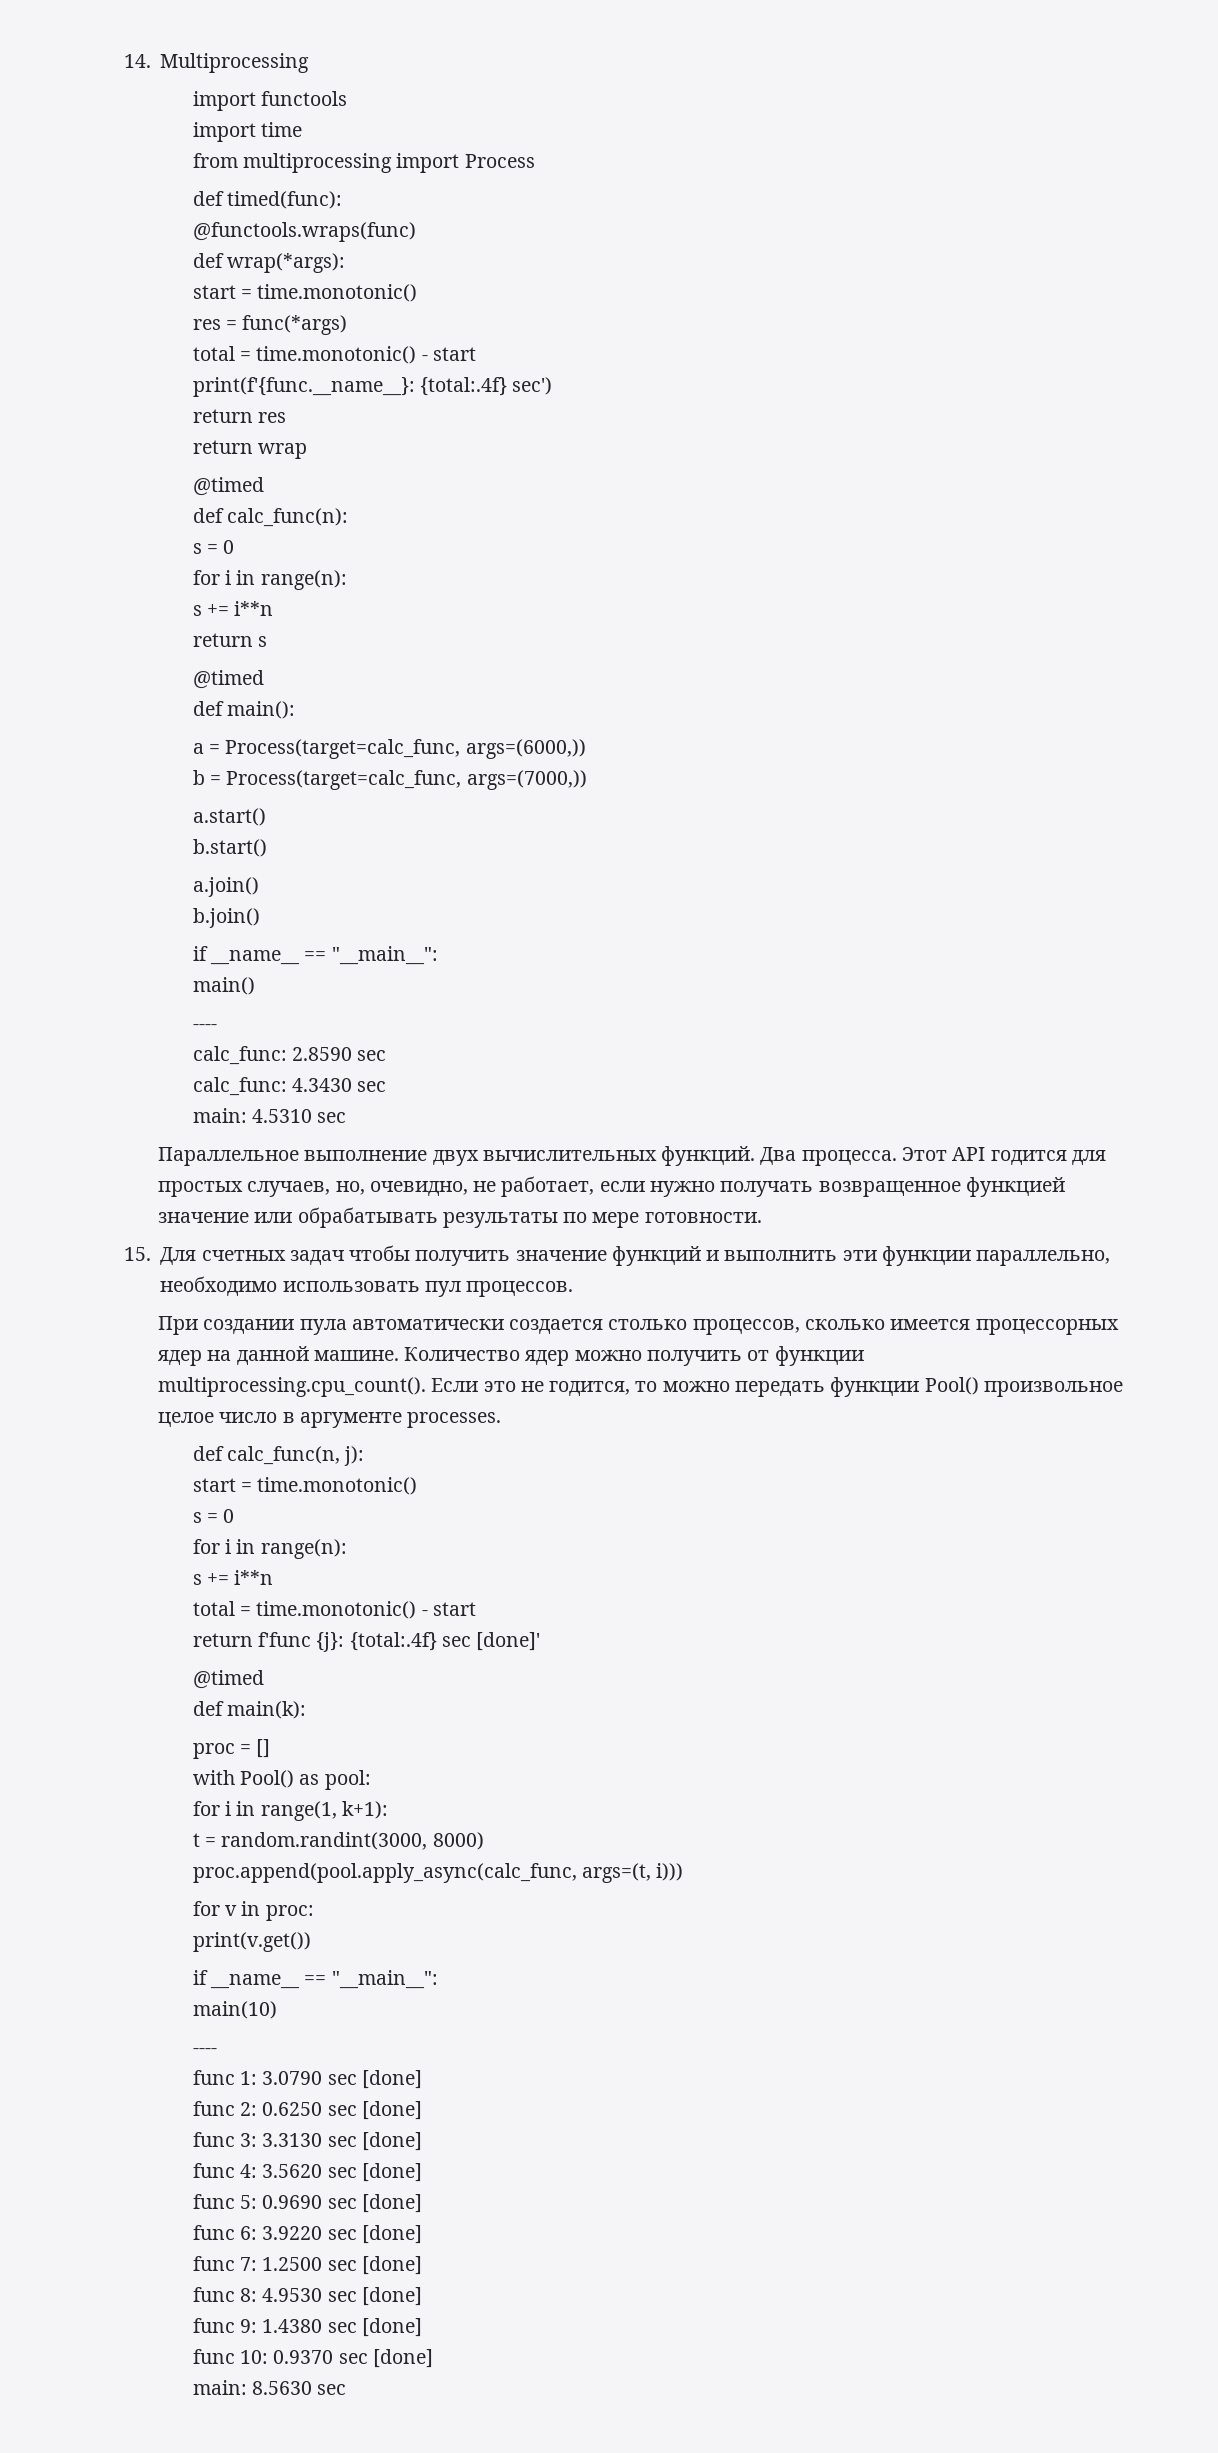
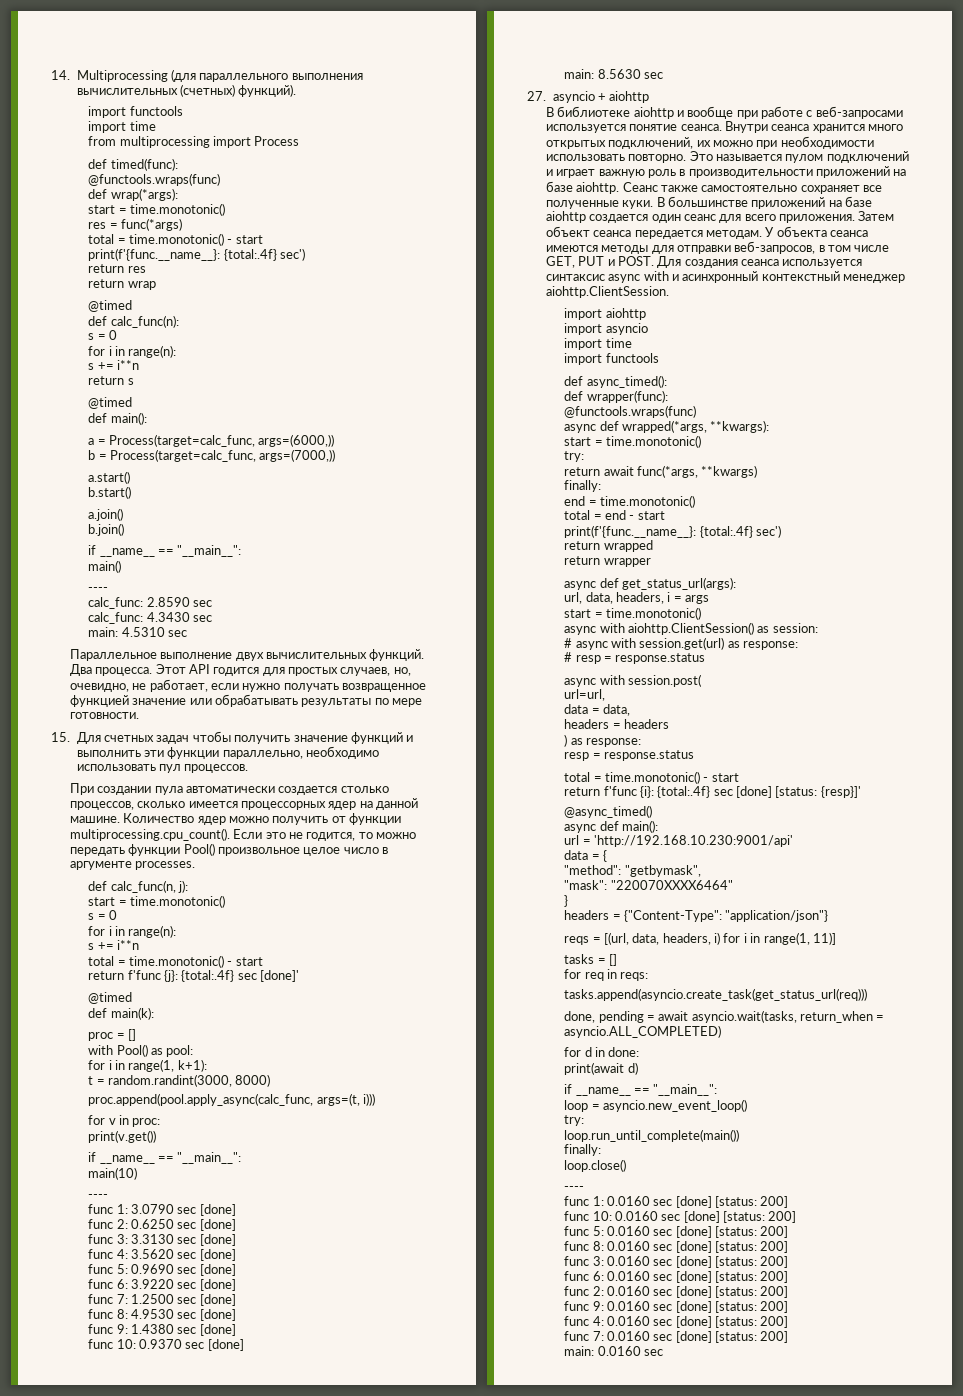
- 14. Multiprocessing
+ 14. Multiprocessing (для параллельного выполнения вычислительных (счетных) функций).
+ 27. asyncio + aiohttp
+ В библиотеке aiohttp и вообще при работе с веб-запросами используется понятие сеанса. Внутри сеанса хранится много открытых подключений, их можно при необходимости использовать повторно. Это называется пулом подключений и играет важную роль в производительности приложений на базе aiohttp. Сеанс также самостоятельно сохраняет все полученные куки. В большинстве приложений на базе aiohttp создается один сеанс для всего приложения. Затем объект сеанса передается методам. У объекта сеанса имеются методы для отправки веб-запросов, в том числе GET, PUT и POST. Для создания сеанса используется синтаксис async with и асинхронный контекстный менеджер aiohttp.ClientSession.
+ import aiohttp
+ import asyncio
+ import time
+ import functools
+ def async_timed():
+ def wrapper(func):
+ @functools.wraps(func)
+ async def wrapped(*args, **kwargs):
+ start = time.monotonic()
+ try:
+ return await func(*args, **kwargs)
+ finally:
+ end = time.monotonic()
+ total = end - start
+ print(f'{func.__name__}: {total:.4f} sec')
+ return wrapped
+ return wrapper
+ async def get_status_url(args):
+ url, data, headers, i = args
+ start = time.monotonic()
+ async with aiohttp.ClientSession() as session:
+ # async with session.get(url) as response:
+ # resp = response.status
+ async with session.post(
+ url=url,
+ data = data,
+ headers = headers
+ ) as response:
+ resp = response.status
+ total = time.monotonic() - start
+ return f'func {i}: {total:.4f} sec [done] [status: {resp}]'
+ @async_timed()
+ async def main():
+ url = 'http://192.168.10.230:9001/api'
+ data = {
+ "method": "getbymask",
+ "mask": "220070XXXX6464"
+ }
+ headers = {"Content-Type": "application/json"}
+ reqs = [(url, data, headers, i) for i in range(1, 11)]
+ tasks = []
+ for req in reqs:
+ tasks.append(asyncio.create_task(get_status_url(req)))
+ done, pending = await asyncio.wait(tasks, return_when = asyncio.ALL_COMPLETED)
+ for d in done:
+ print(await d)
+ if __name__ == "__main__":
+ loop = asyncio.new_event_loop()
+ try:
+ loop.run_until_complete(main())
+ finally:
+ loop.close()
+ ----
+ func 1: 0.0160 sec [done] [status: 200]
+ func 10: 0.0160 sec [done] [status: 200]
+ func 5: 0.0160 sec [done] [status: 200]
+ func 8: 0.0160 sec [done] [status: 200]
+ func 3: 0.0160 sec [done] [status: 200]
+ func 6: 0.0160 sec [done] [status: 200]
+ func 2: 0.0160 sec [done] [status: 200]
+ func 9: 0.0160 sec [done] [status: 200]
+ func 4: 0.0160 sec [done] [status: 200]
+ func 7: 0.0160 sec [done] [status: 200]
+ main: 0.0160 sec

